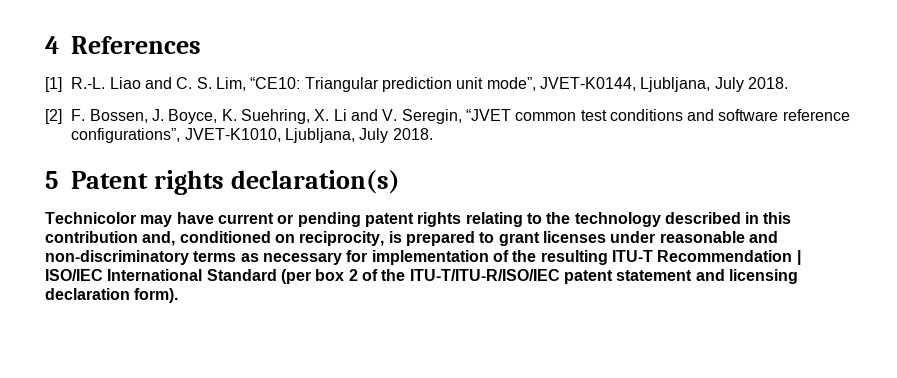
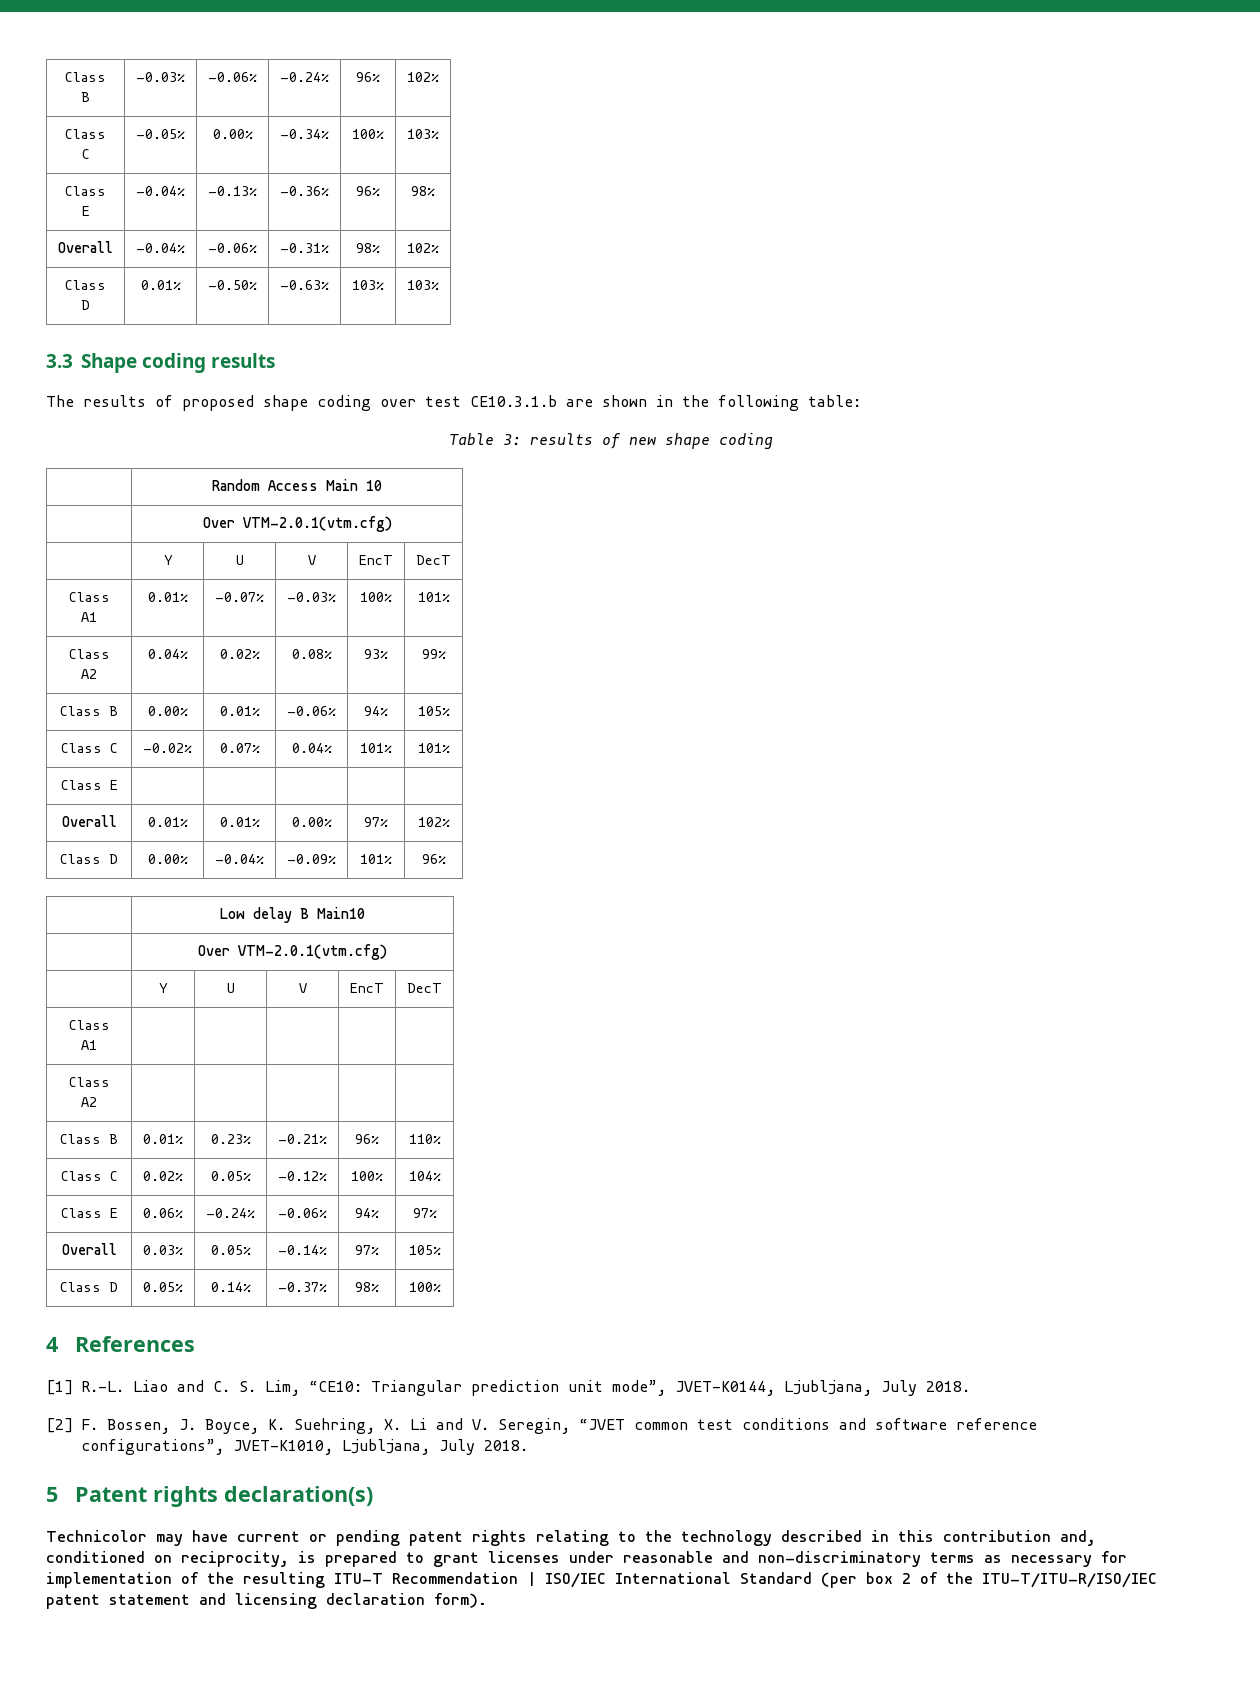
+ Class B | -0.03% | -0.06% | -0.24% | 96% | 102%
+ Class C | -0.05% | 0.00% | -0.34% | 100% | 103%
+ Class E | -0.04% | -0.13% | -0.36% | 96% | 98%
+ Overall | -0.04% | -0.06% | -0.31% | 98% | 102%
+ Class D | 0.01% | -0.50% | -0.63% | 103% | 103%
+ 3.3 Shape coding results
+ The results of proposed shape coding over test CE10.3.1.b are shown in the following table:
+ Table 3: results of new shape coding
+ | Random Access Main 10
+ | Over VTM-2.0.1(vtm.cfg)
+ | Y | U | V | EncT | DecT
+ Class A1 | 0.01% | -0.07% | -0.03% | 100% | 101%
+ Class A2 | 0.04% | 0.02% | 0.08% | 93% | 99%
+ Class B | 0.00% | 0.01% | -0.06% | 94% | 105%
+ Class C | -0.02% | 0.07% | 0.04% | 101% | 101%
+ Class E | | | | |
+ Overall | 0.01% | 0.01% | 0.00% | 97% | 102%
+ Class D | 0.00% | -0.04% | -0.09% | 101% | 96%
+ | Low delay B Main10
+ | Over VTM-2.0.1(vtm.cfg)
+ | Y | U | V | EncT | DecT
+ Class A1 | | | | |
+ Class A2 | | | | |
+ Class B | 0.01% | 0.23% | -0.21% | 96% | 110%
+ Class C | 0.02% | 0.05% | -0.12% | 100% | 104%
+ Class E | 0.06% | -0.24% | -0.06% | 94% | 97%
+ Overall | 0.03% | 0.05% | -0.14% | 97% | 105%
+ Class D | 0.05% | 0.14% | -0.37% | 98% | 100%

